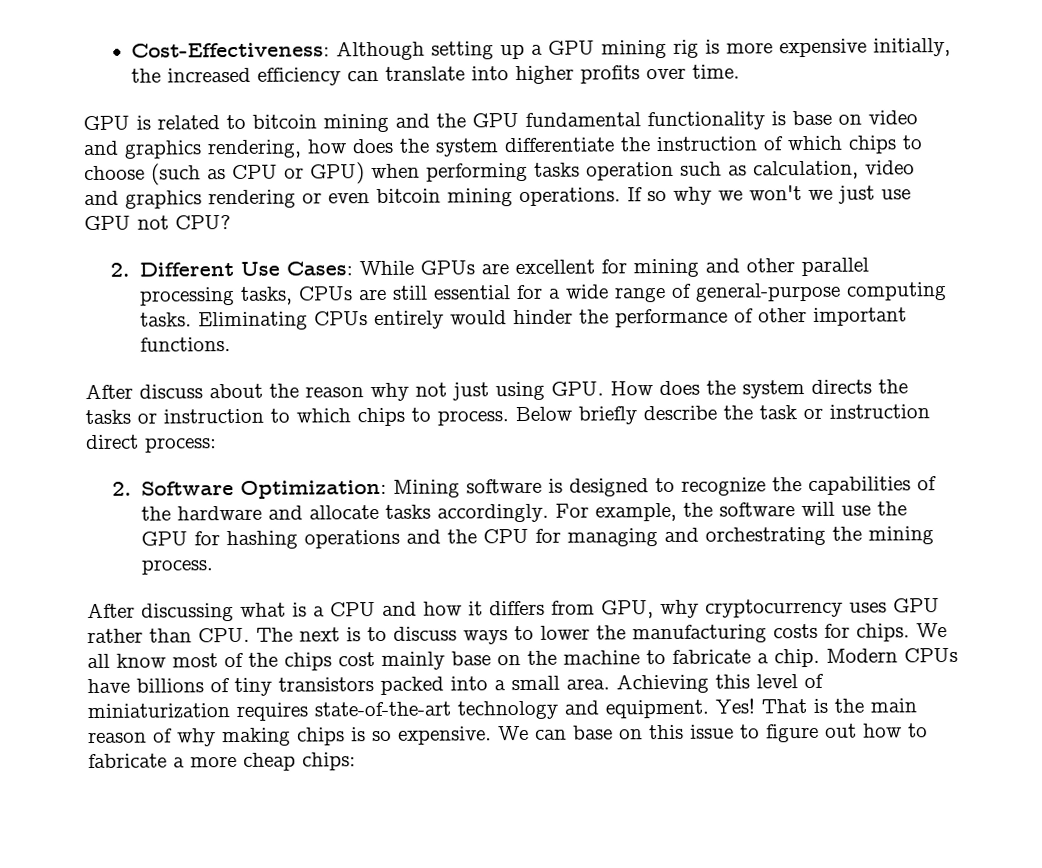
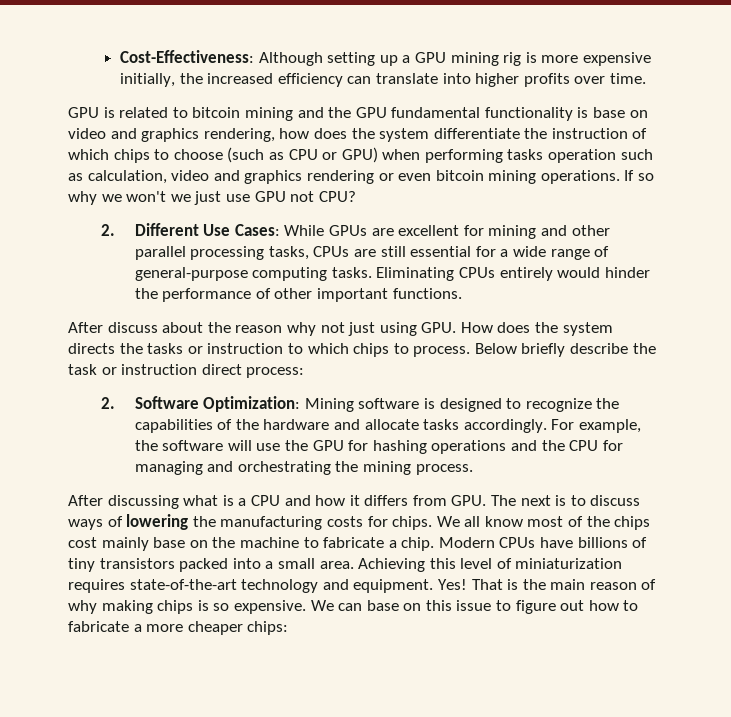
- After discussing what is a CPU and how it differs from GPU, why cryptocurrency uses GPU rather than CPU. The next is to discuss ways to lower the manufacturing costs for chips.
+ After discussing what is a CPU and how it differs from GPU. The next is to discuss ways of lowering the manufacturing costs for chips.
- We can base on this issue to figure out how to fabricate a more cheap chips:
+ We can base on this issue to figure out how to fabricate a more cheaper chips:

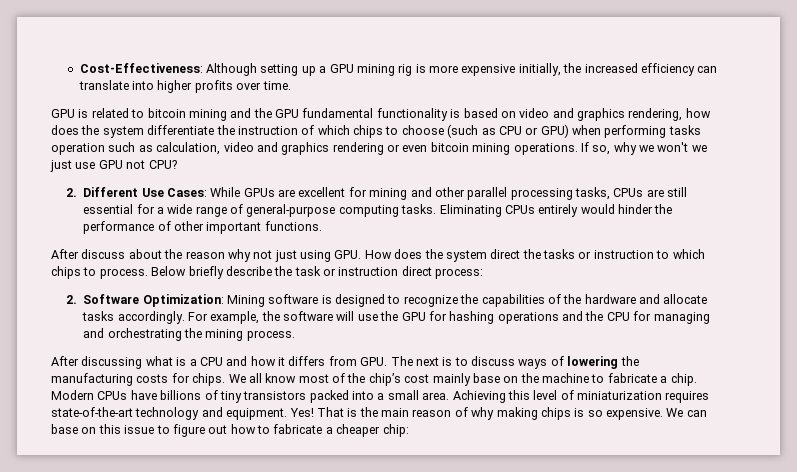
- GPU is related to bitcoin mining and the GPU fundamental functionality is base on video and graphics rendering, how does the system differentiate the instruction of which chips to choose (such as CPU or GPU) when performing tasks operation such as calculation, video and graphics rendering or even bitcoin mining operations.
+ GPU is related to bitcoin mining and the GPU fundamental functionality is based on video and graphics rendering, how does the system differentiate the instruction of which chips to choose (such as CPU or GPU) when performing tasks operation such as calculation, video and graphics rendering or even bitcoin mining operations.
- If so why we won't we just use GPU not CPU?
+ If so, why we won't we just use GPU not CPU?
- After discuss about the reason why not just using GPU. How does the system directs the tasks or instruction to which chips to process.
+ After discuss about the reason why not just using GPU. How does the system direct the tasks or instruction to which chips to process.
- We all know most of the chips cost mainly base on the machine to fabricate a chip.
+ We all know most of the chip’s cost mainly base on the machine to fabricate a chip.
- We can base on this issue to figure out how to fabricate a more cheaper chips:
+ We can base on this issue to figure out how to fabricate a cheaper chip:

